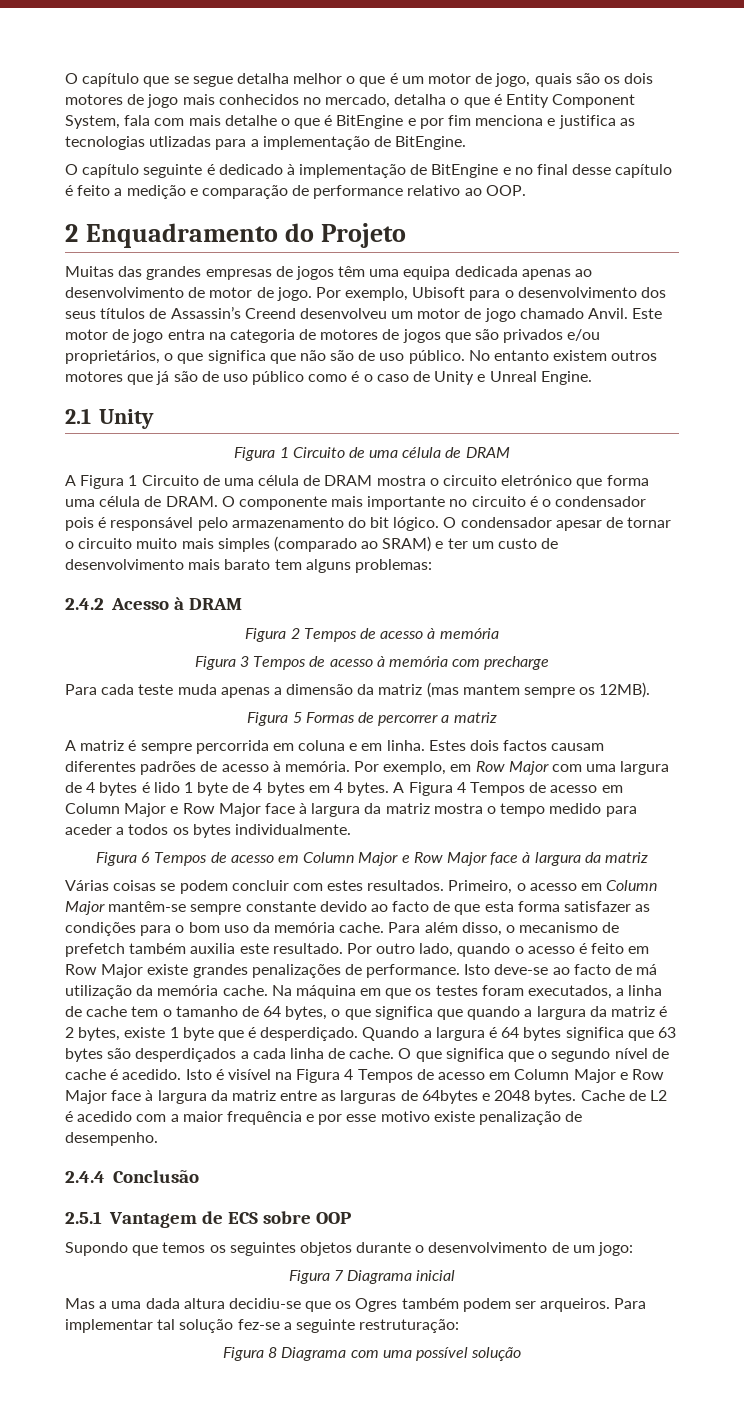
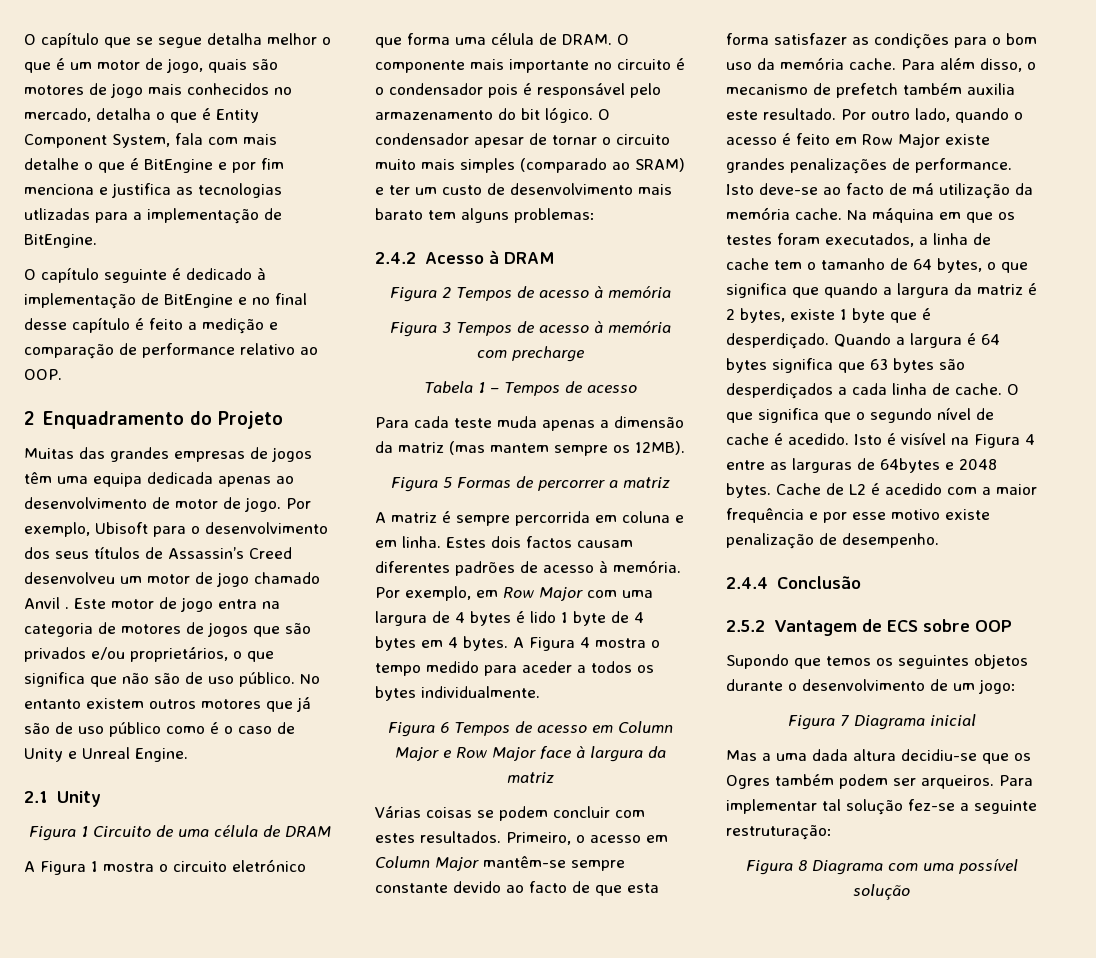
- O capítulo que se segue detalha melhor o que é um motor de jogo, quais são os dois motores de jogo mais conhecidos no mercado, detalha o que é Entity Component System, fala com mais detalhe o que é BitEngine e por fim menciona e justifica as tecnologias utlizadas para a implementação de BitEngine.
+ O capítulo que se segue detalha melhor o que é um motor de jogo, quais são motores de jogo mais conhecidos no mercado, detalha o que é Entity Component System, fala com mais detalhe o que é BitEngine e por fim menciona e justifica as tecnologias utlizadas para a implementação de BitEngine.
- Por exemplo, Ubisoft para o desenvolvimento dos seus títulos de Assassin’s Creend desenvolveu um motor de jogo chamado Anvil.
+ Por exemplo, Ubisoft para o desenvolvimento dos seus títulos de Assassin’s Creed desenvolveu um motor de jogo chamado Anvil .
- A Figura 1 Circuito de uma célula de DRAM mostra o circuito eletrónico que forma uma célula de DRAM.
+ A Figura 1 mostra o circuito eletrónico que forma uma célula de DRAM.
+ Tabela 1 – Tempos de acesso
- A Figura 4 Tempos de acesso em Column Major e Row Major face à largura da matriz mostra o tempo medido para aceder a todos os bytes individualmente.
+ A Figura 4 mostra o tempo medido para aceder a todos os bytes individualmente.
- Isto é visível na Figura 4 Tempos de acesso em Column Major e Row Major face à largura da matriz entre as larguras de 64bytes e 2048 bytes.
+ Isto é visível na Figura 4 entre as larguras de 64bytes e 2048 bytes.
- 2.5.1 Vantagem de ECS sobre OOP
+ 2.5.2 Vantagem de ECS sobre OOP

